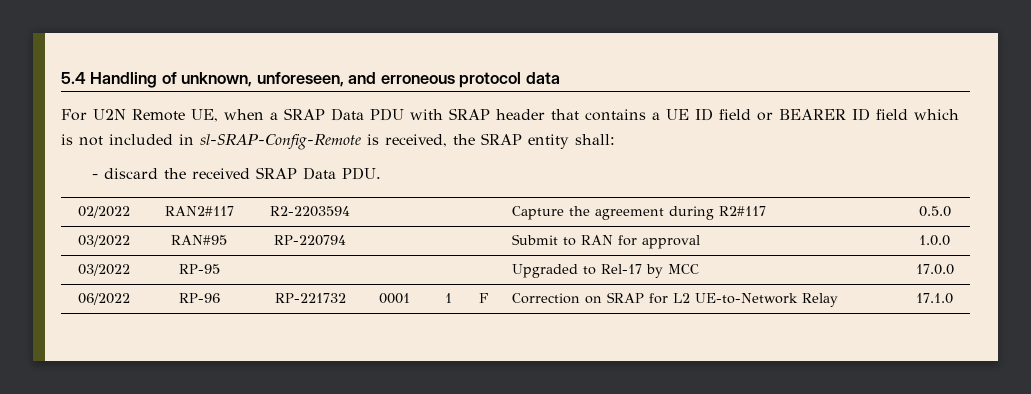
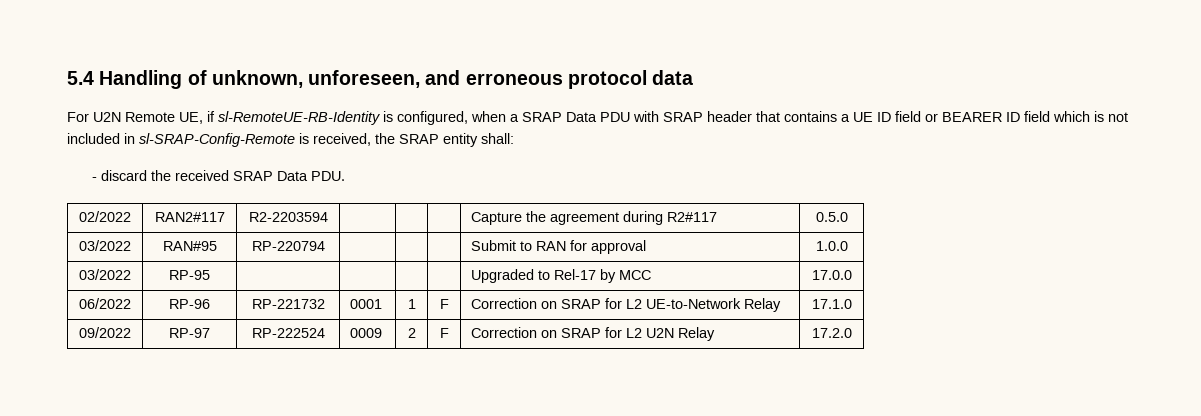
- For U2N Remote UE, when a SRAP Data PDU with SRAP header that contains a UE ID field or BEARER ID field which is not included in sl-SRAP-Config-Remote is received, the SRAP entity shall:
+ For U2N Remote UE, if sl-RemoteUE-RB-Identity is configured, when a SRAP Data PDU with SRAP header that contains a UE ID field or BEARER ID field which is not included in sl-SRAP-Config-Remote is received, the SRAP entity shall:
+ 09/2022 | RP-97 | RP-222524 | 0009 | 2 | F | Correction on SRAP for L2 U2N Relay | 17.2.0

